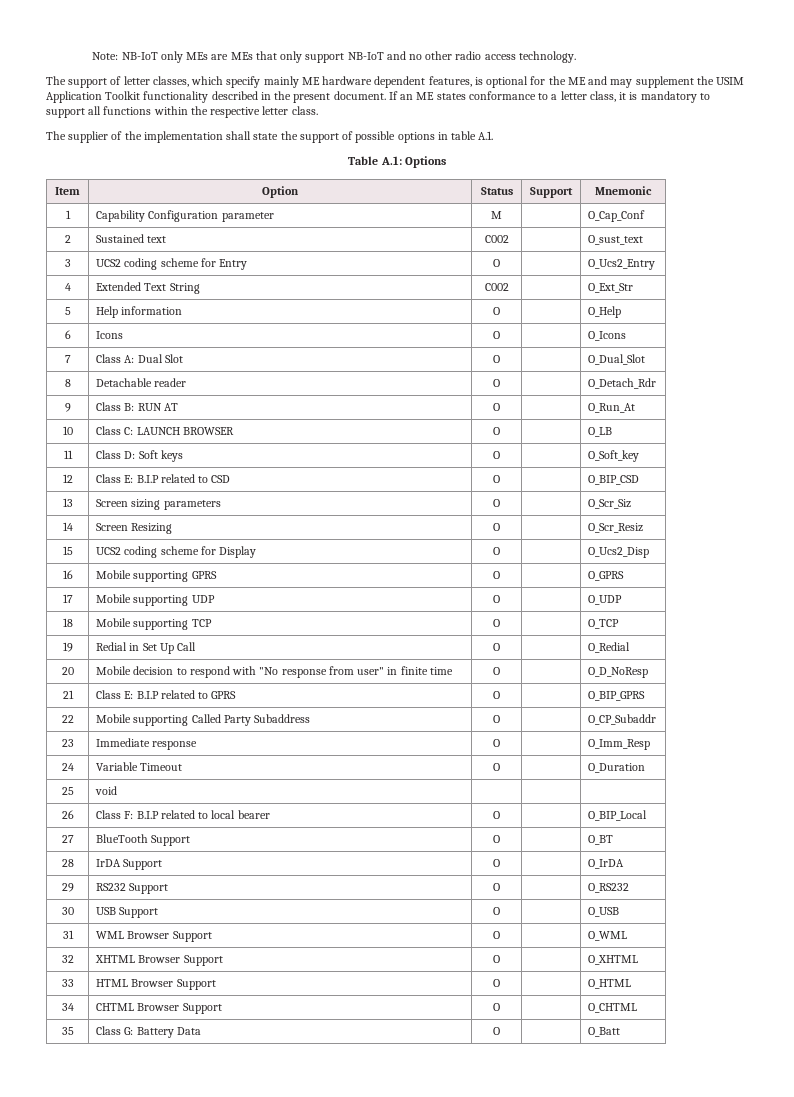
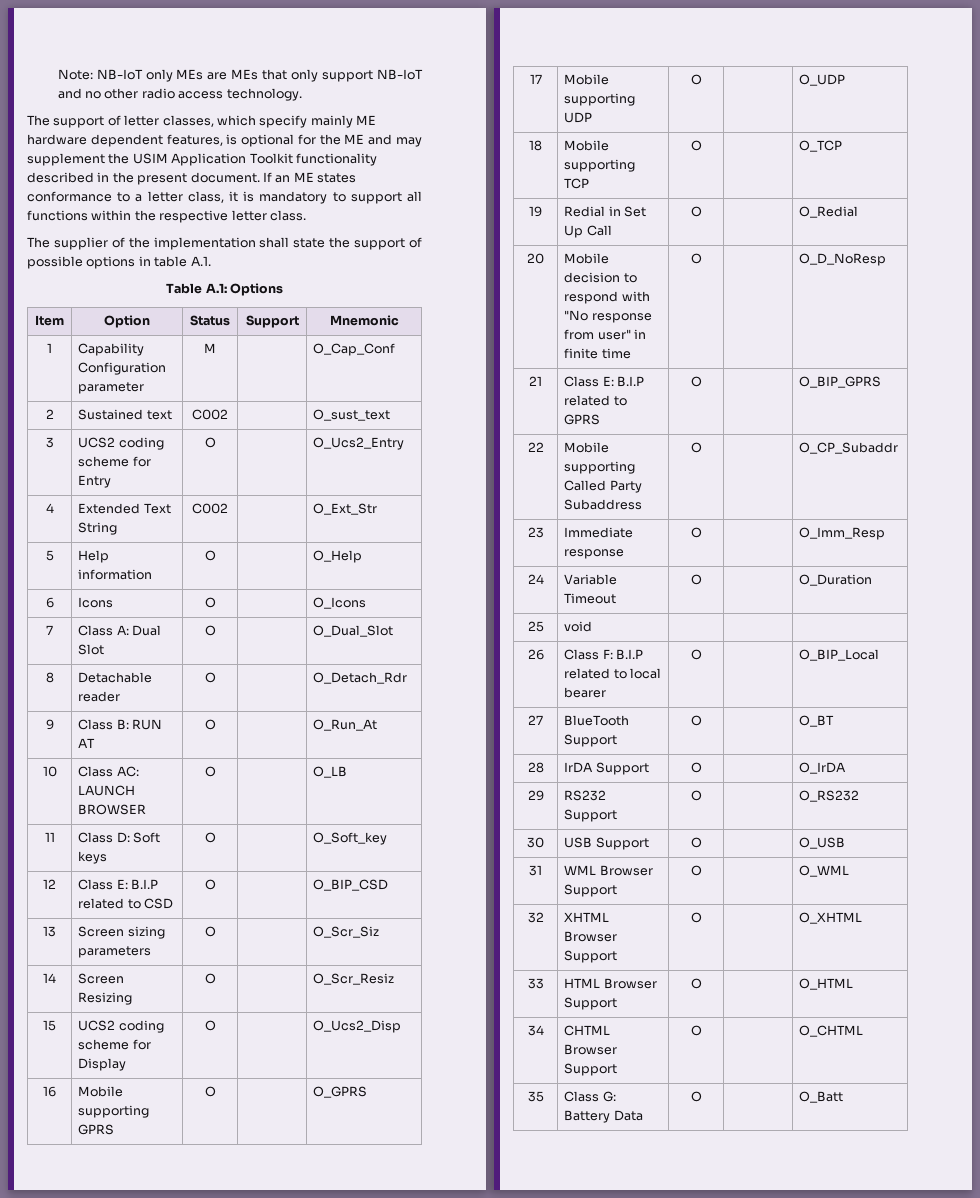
- 10 | Class C: LAUNCH BROWSER | O | | O_LB
+ 10 | Class AC: LAUNCH BROWSER | O | | O_LB

